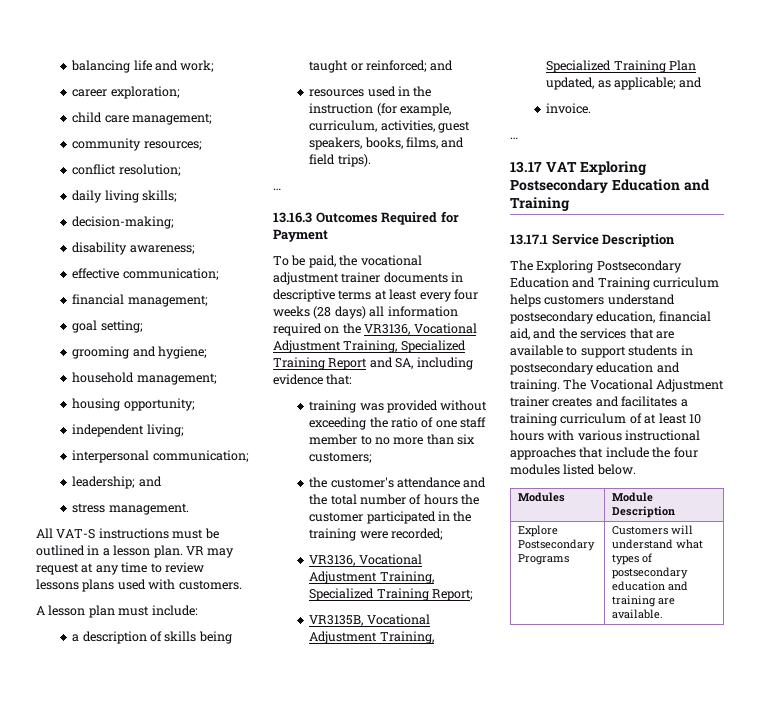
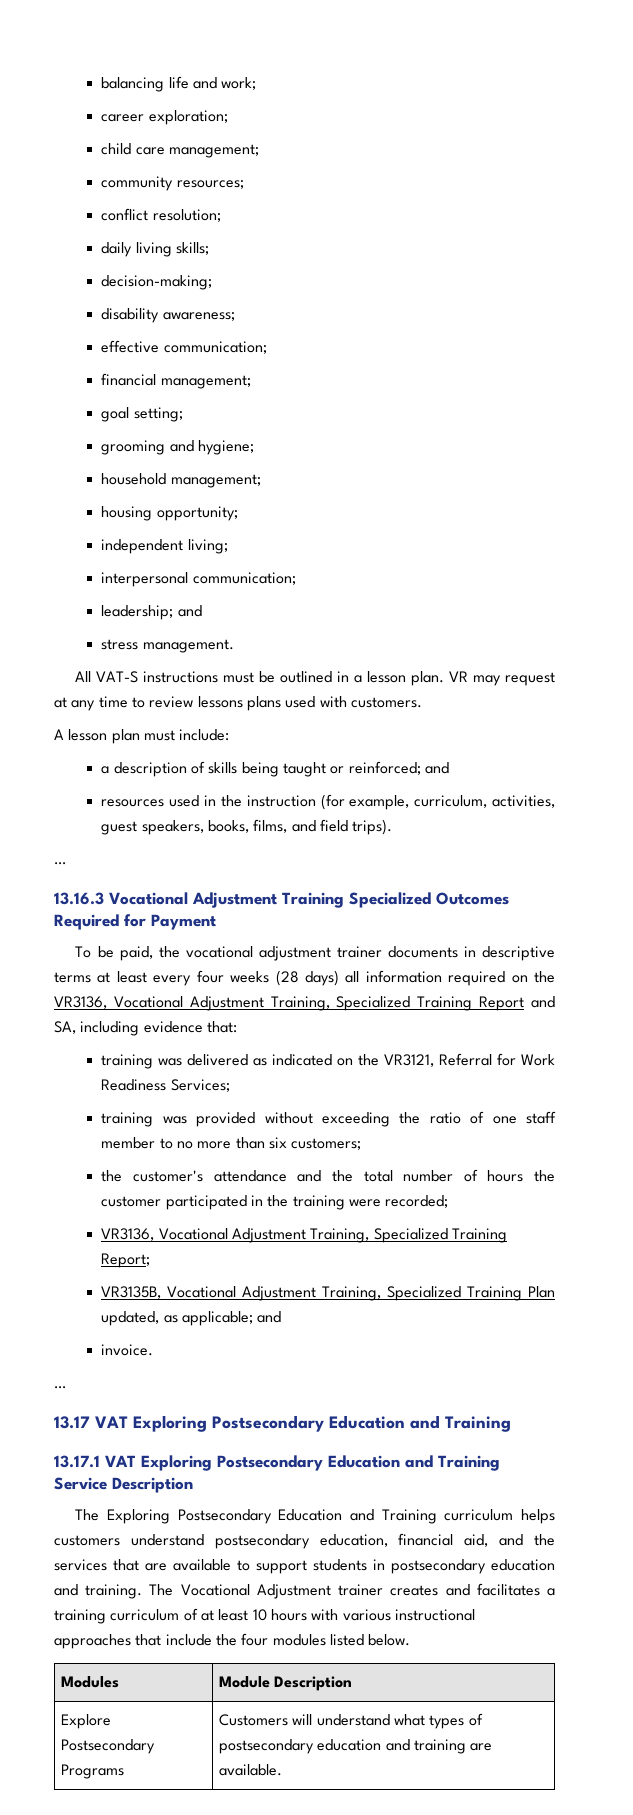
- 13.16.3 Outcomes Required for Payment
+ 13.16.3 Vocational Adjustment Training Specialized Outcomes Required for Payment
+ training was delivered as indicated on the VR3121, Referral for Work Readiness Services;
- 13.17.1 Service Description
+ 13.17.1 VAT Exploring Postsecondary Education and Training Service Description

